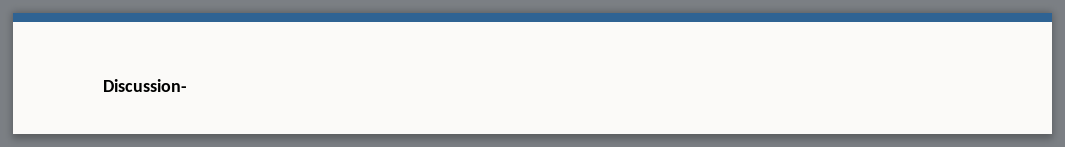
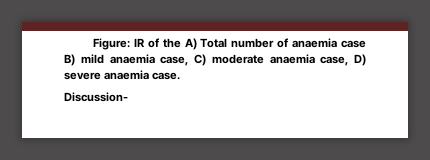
+ Figure: IR of the A) Total number of anaemia case B) mild anaemia case, C) moderate anaemia case, D) severe anaemia case.

